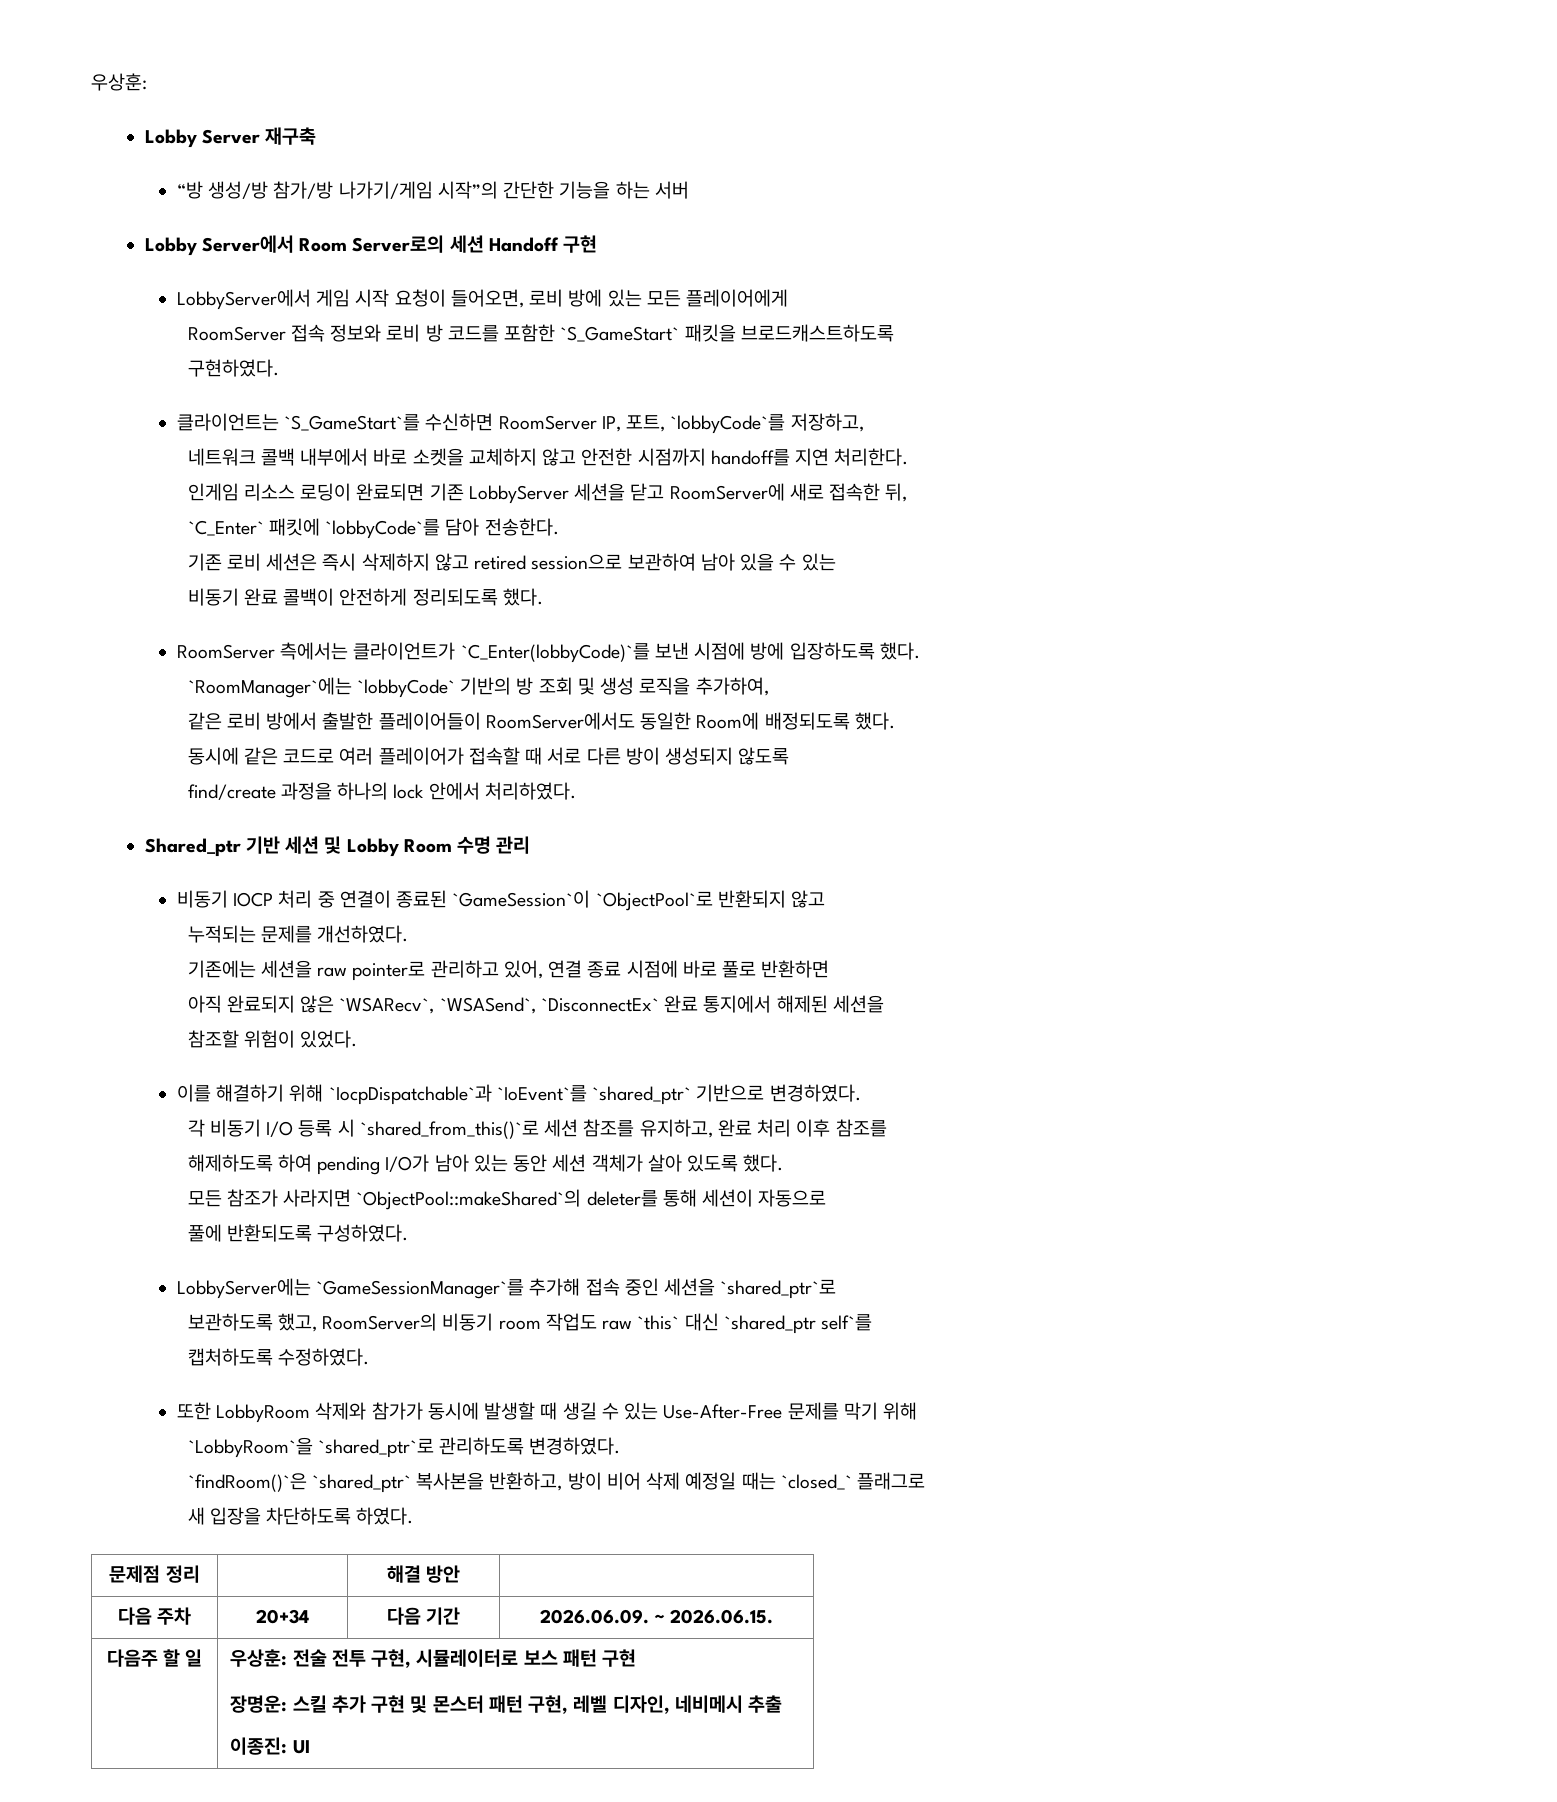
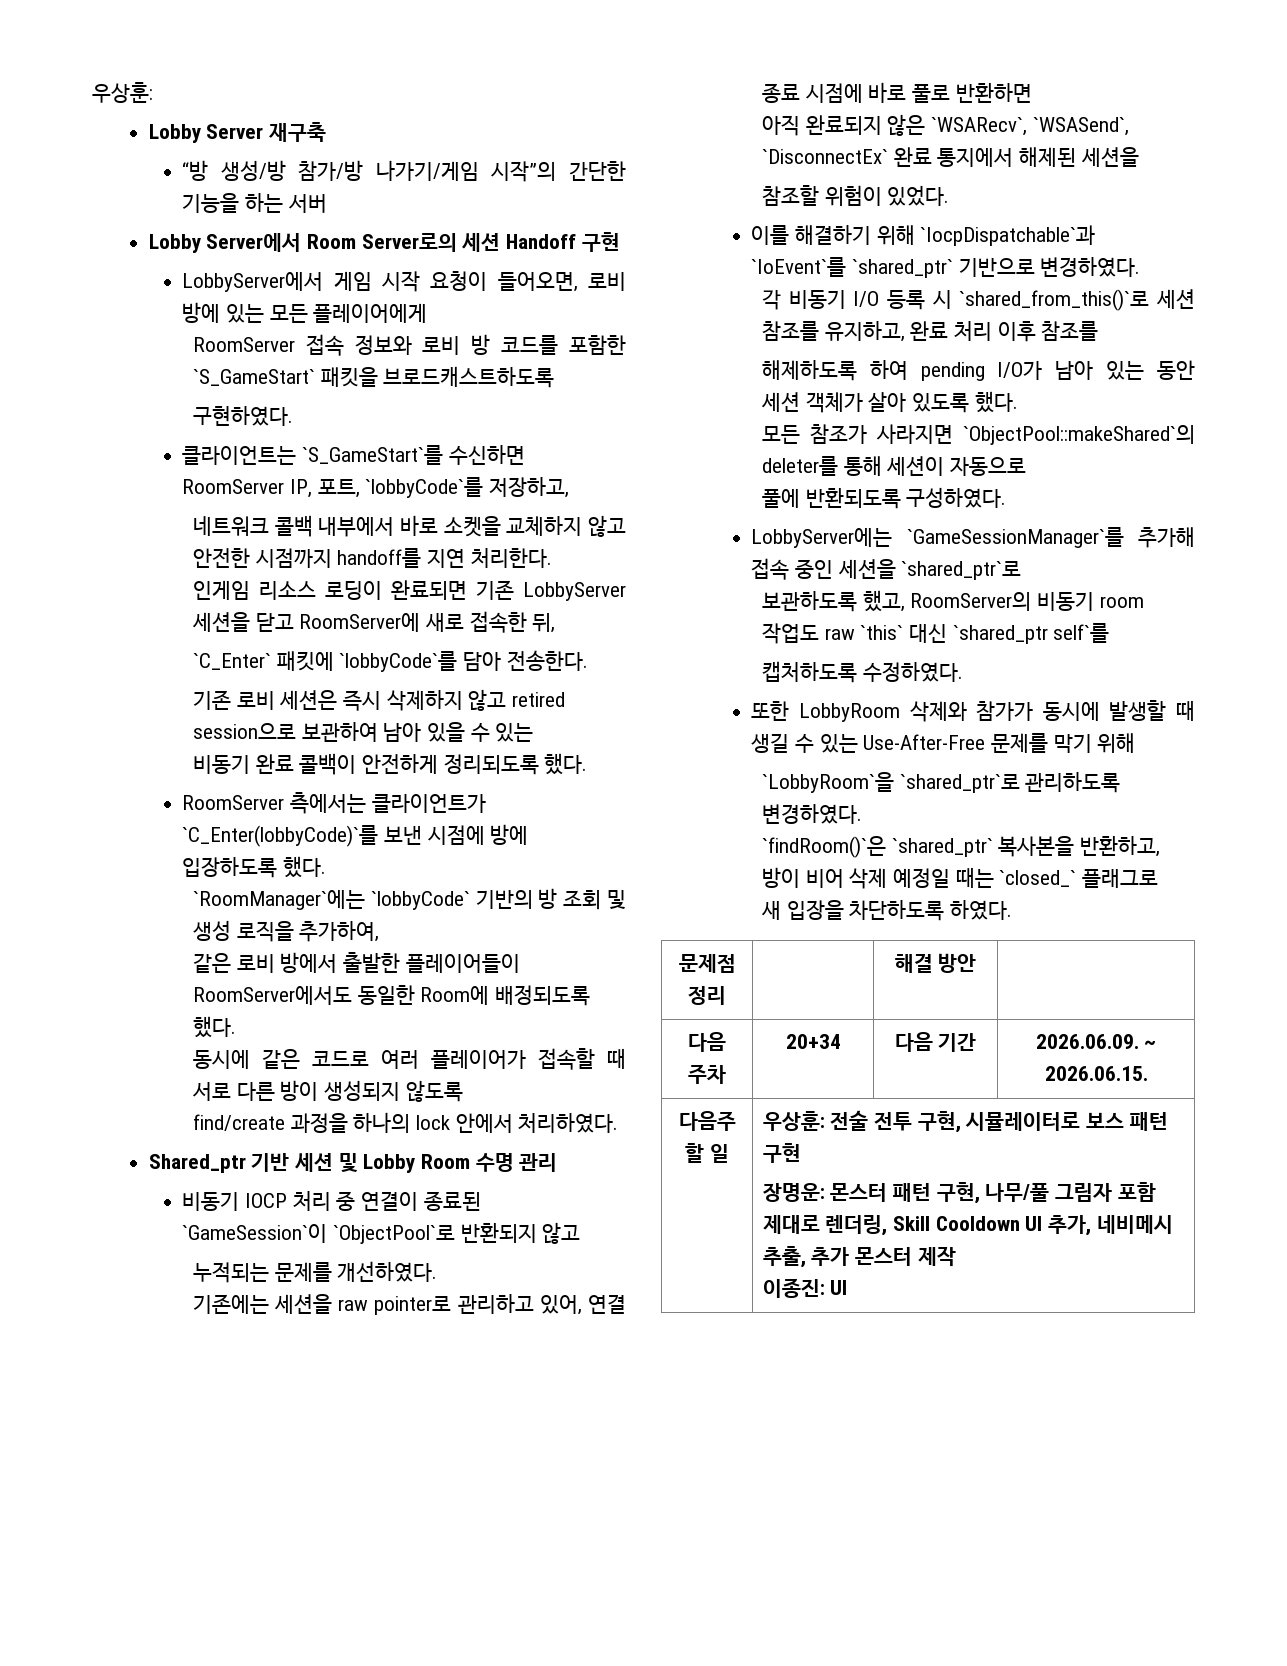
  다음주 할 일 | 우상훈: 전술 전투 구현, 시뮬레이터로 보스 패턴 구현
- 장명운: 스킬 추가 구현 및 몬스터 패턴 구현, 레벨 디자인, 네비메시 추출
+ 장명운: 몬스터 패턴 구현, 나무/풀 그림자 포함 제대로 렌더링, Skill Cooldown UI 추가, 네비메시 추출, 추가 몬스터 제작

